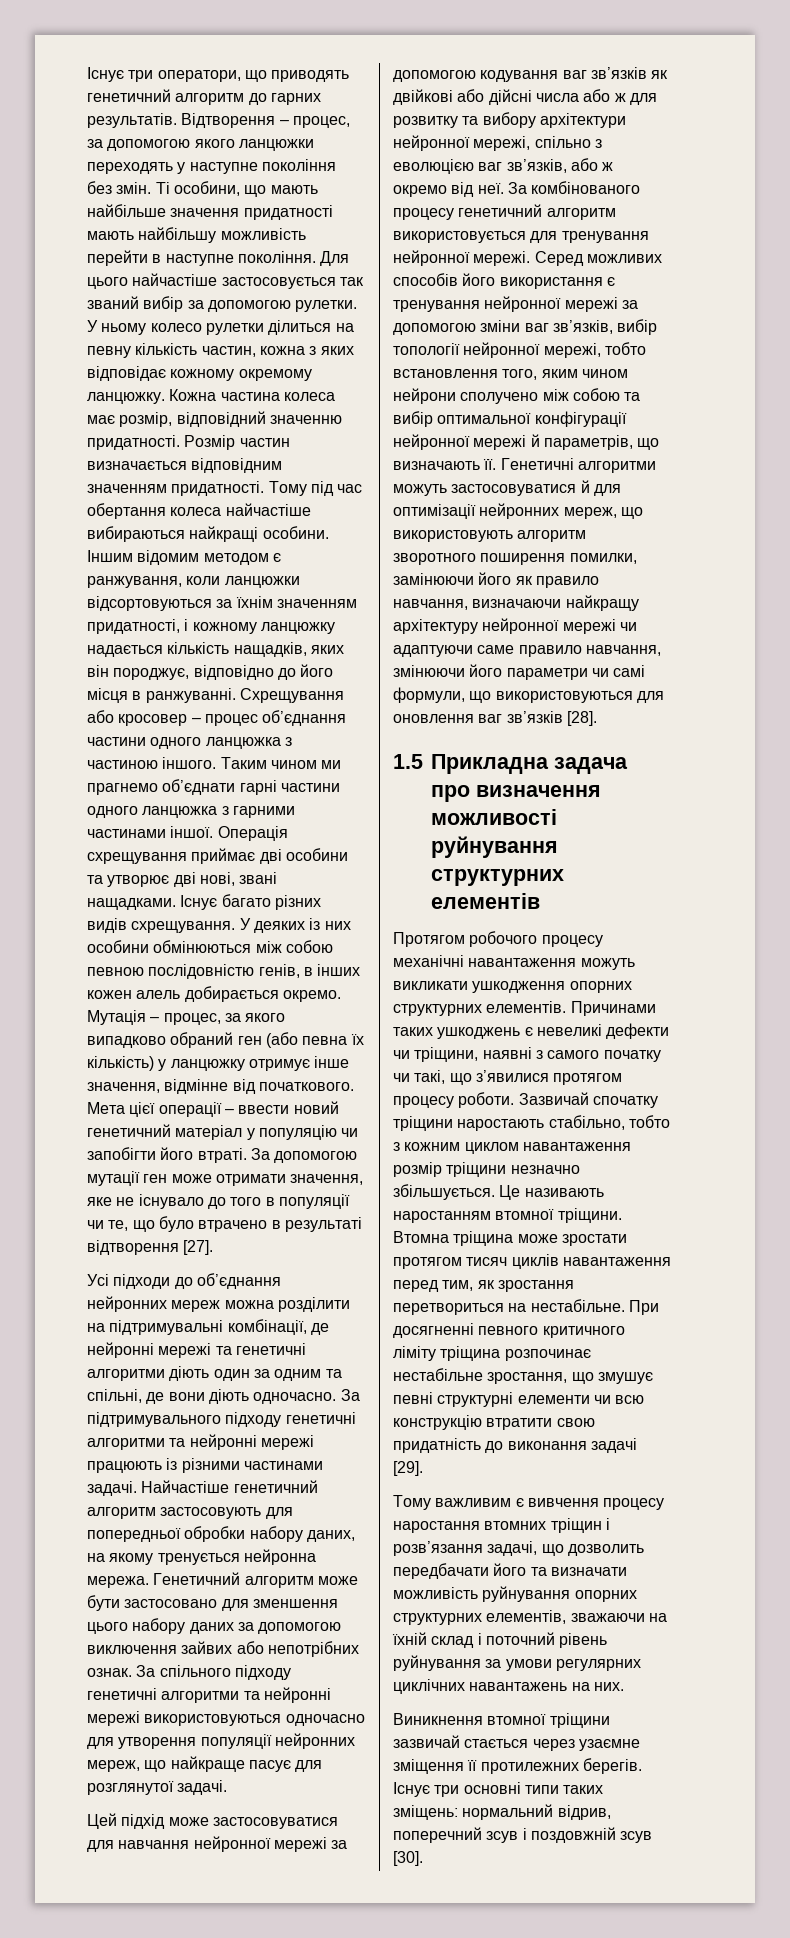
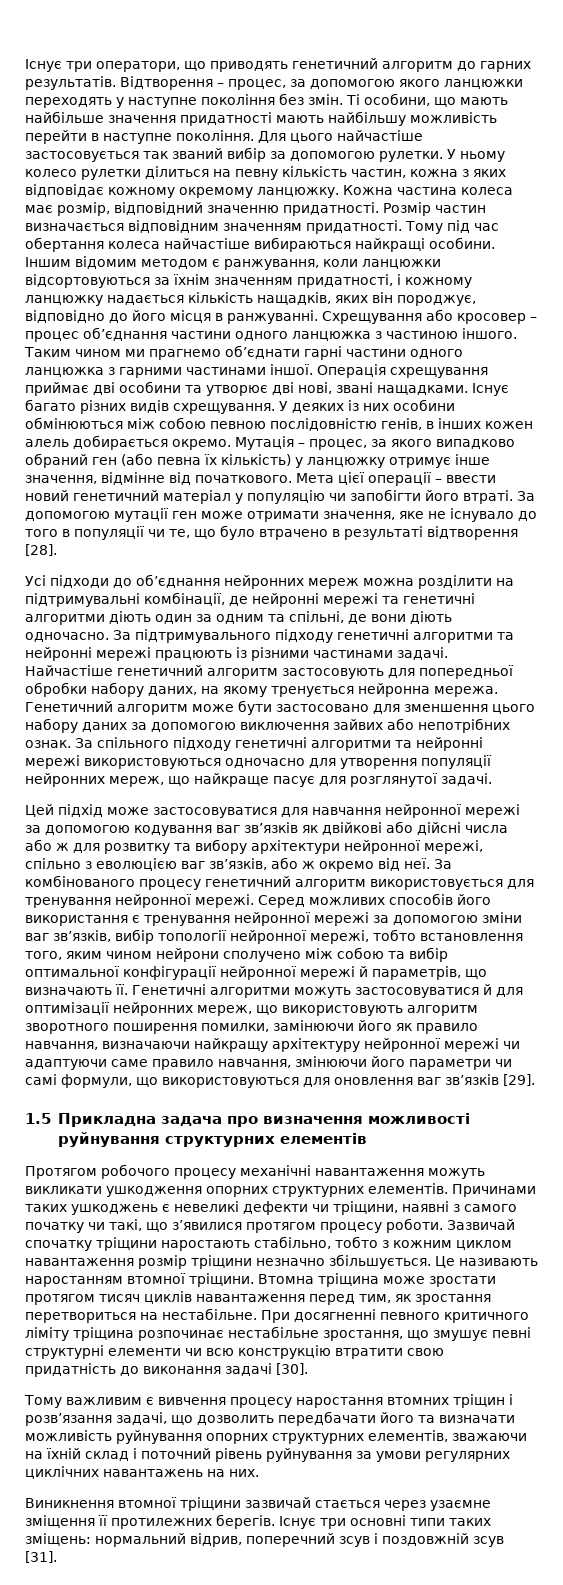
- За допомогою мутації ген може отримати значення, яке не існувало до того в популяції чи те, що було втрачено в результаті відтворення [27].
+ За допомогою мутації ген може отримати значення, яке не існувало до того в популяції чи те, що було втрачено в результаті відтворення [28].
- Генетичні алгоритми можуть застосовуватися й для оптимізації нейронних мереж, що використовують алгоритм зворотного поширення помилки, замінюючи його як правило навчання, визначаючи найкращу архітектуру нейронної мережі чи адаптуючи саме правило навчання, змінюючи його параметри чи самі формули, що використовуються для оновлення ваг зв’язків [28].
+ Генетичні алгоритми можуть застосовуватися й для оптимізації нейронних мереж, що використовують алгоритм зворотного поширення помилки, замінюючи його як правило навчання, визначаючи найкращу архітектуру нейронної мережі чи адаптуючи саме правило навчання, змінюючи його параметри чи самі формули, що використовуються для оновлення ваг зв’язків [29].
- При досягненні певного критичного ліміту тріщина розпочинає нестабільне зростання, що змушує певні структурні елементи чи всю конструкцію втратити свою придатність до виконання задачі [29].
+ При досягненні певного критичного ліміту тріщина розпочинає нестабільне зростання, що змушує певні структурні елементи чи всю конструкцію втратити свою придатність до виконання задачі [30].
- Існує три основні типи таких зміщень: нормальний відрив, поперечний зсув і поздовжній зсув [30].
+ Існує три основні типи таких зміщень: нормальний відрив, поперечний зсув і поздовжній зсув [31].

